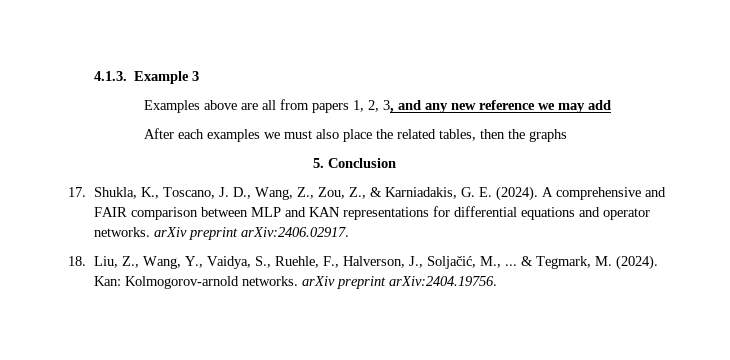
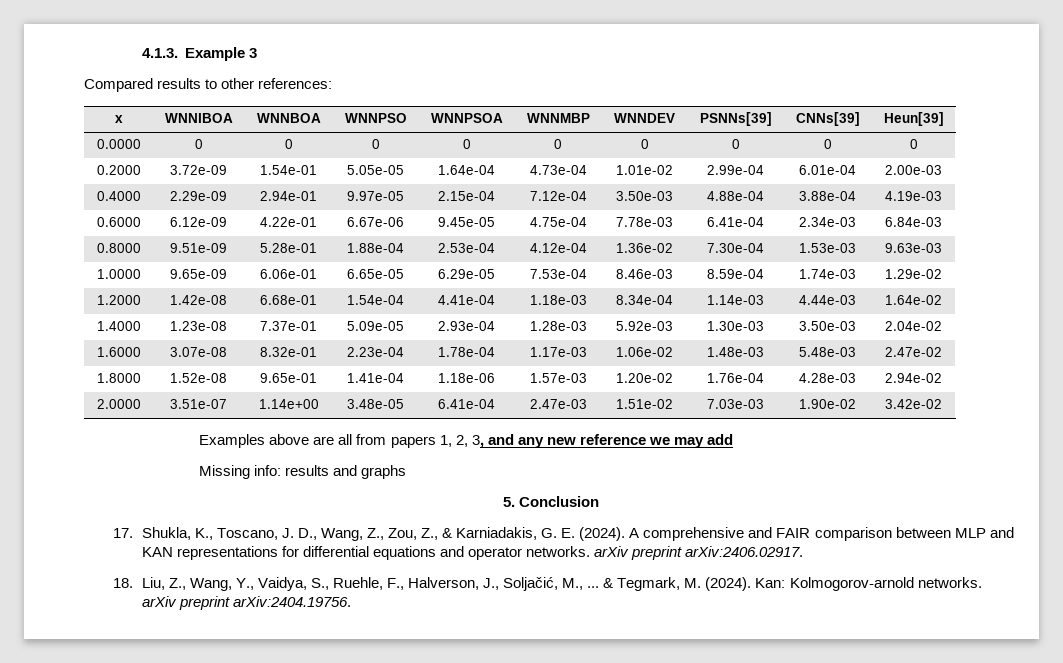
+ Compared results to other references:
+ x | WNNIBOA | WNNBOA | WNNPSO | WNNPSOA | WNNMBP | WNNDEV | PSNNs[39] | CNNs[39] | Heun[39]
+ 0.0000 | 0 | 0 | 0 | 0 | 0 | 0 | 0 | 0 | 0
+ 0.2000 | 3.72e-09 | 1.54e-01 | 5.05e-05 | 1.64e-04 | 4.73e-04 | 1.01e-02 | 2.99e-04 | 6.01e-04 | 2.00e-03
+ 0.4000 | 2.29e-09 | 2.94e-01 | 9.97e-05 | 2.15e-04 | 7.12e-04 | 3.50e-03 | 4.88e-04 | 3.88e-04 | 4.19e-03
+ 0.6000 | 6.12e-09 | 4.22e-01 | 6.67e-06 | 9.45e-05 | 4.75e-04 | 7.78e-03 | 6.41e-04 | 2.34e-03 | 6.84e-03
+ 0.8000 | 9.51e-09 | 5.28e-01 | 1.88e-04 | 2.53e-04 | 4.12e-04 | 1.36e-02 | 7.30e-04 | 1.53e-03 | 9.63e-03
+ 1.0000 | 9.65e-09 | 6.06e-01 | 6.65e-05 | 6.29e-05 | 7.53e-04 | 8.46e-03 | 8.59e-04 | 1.74e-03 | 1.29e-02
+ 1.2000 | 1.42e-08 | 6.68e-01 | 1.54e-04 | 4.41e-04 | 1.18e-03 | 8.34e-04 | 1.14e-03 | 4.44e-03 | 1.64e-02
+ 1.4000 | 1.23e-08 | 7.37e-01 | 5.09e-05 | 2.93e-04 | 1.28e-03 | 5.92e-03 | 1.30e-03 | 3.50e-03 | 2.04e-02
+ 1.6000 | 3.07e-08 | 8.32e-01 | 2.23e-04 | 1.78e-04 | 1.17e-03 | 1.06e-02 | 1.48e-03 | 5.48e-03 | 2.47e-02
+ 1.8000 | 1.52e-08 | 9.65e-01 | 1.41e-04 | 1.18e-06 | 1.57e-03 | 1.20e-02 | 1.76e-04 | 4.28e-03 | 2.94e-02
+ 2.0000 | 3.51e-07 | 1.14e+00 | 3.48e-05 | 6.41e-04 | 2.47e-03 | 1.51e-02 | 7.03e-03 | 1.90e-02 | 3.42e-02
- After each examples we must also place the related tables, then the graphs
+ Missing info: results and graphs

